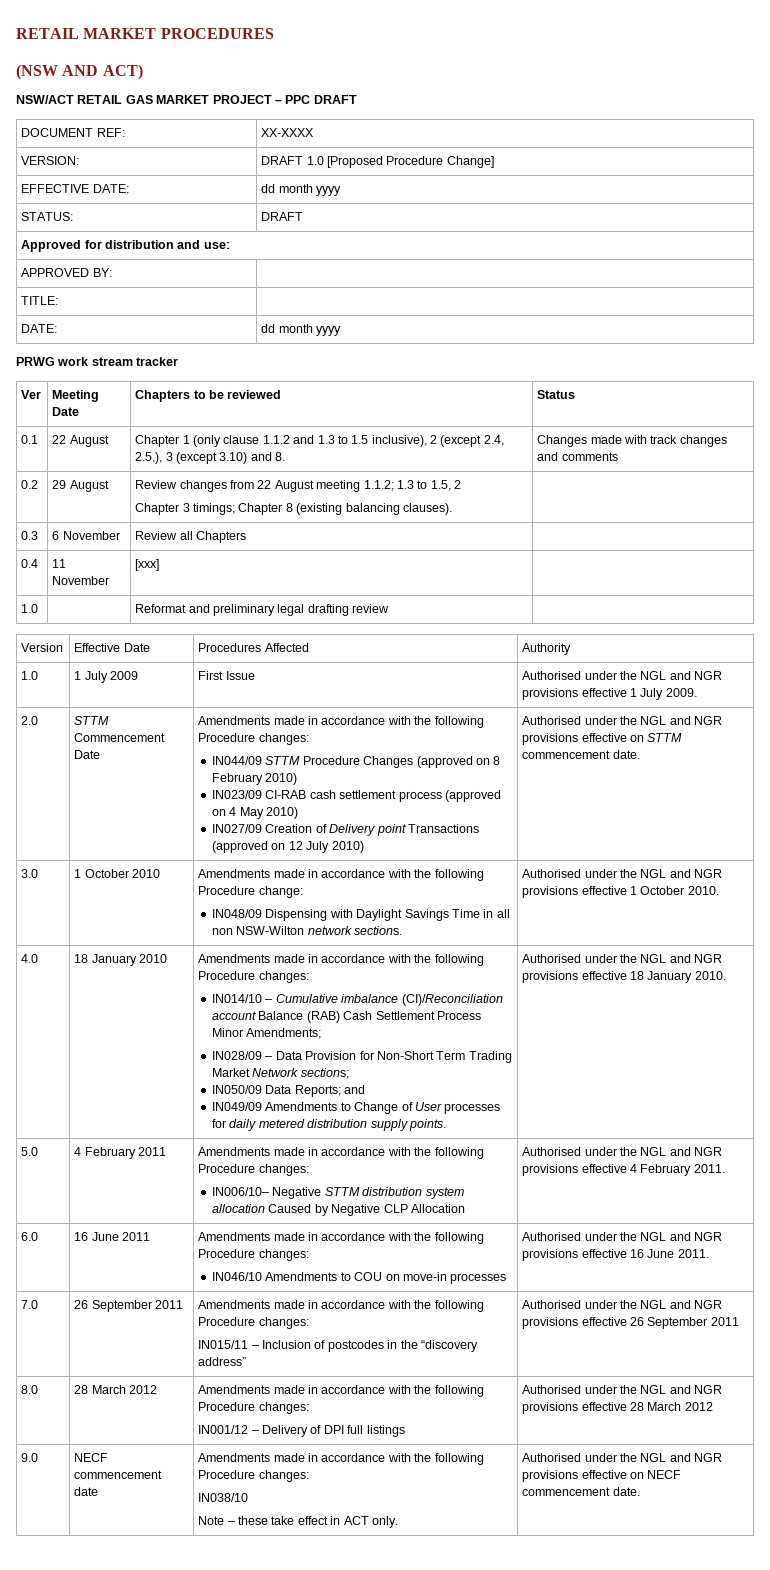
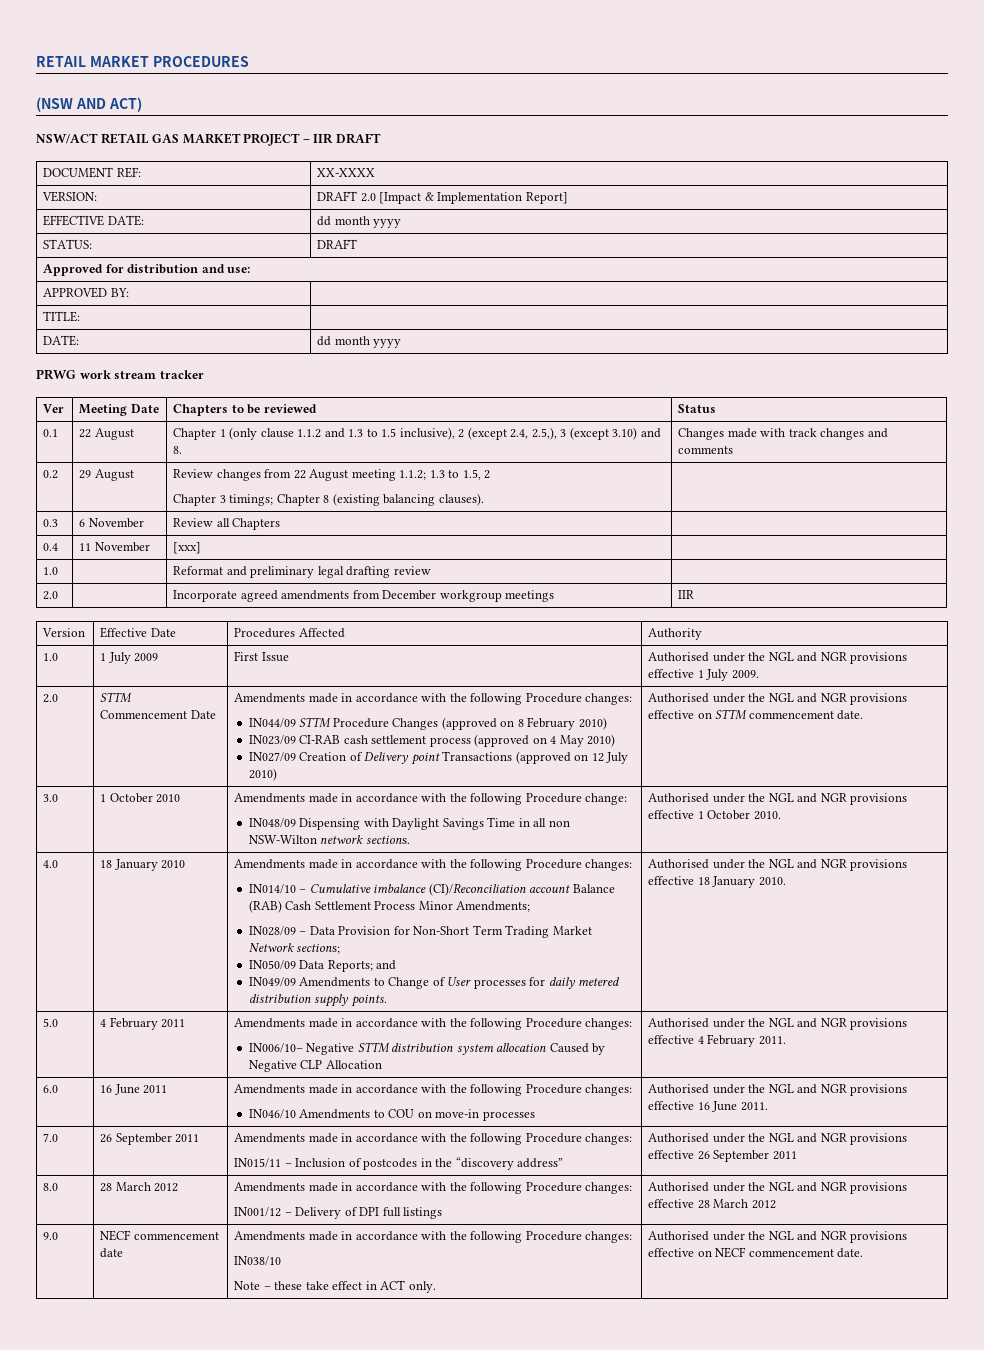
- NSW/ACT RETAIL GAS MARKET PROJECT – PPC DRAFT
+ NSW/ACT RETAIL GAS MARKET PROJECT – IIR DRAFT
- VERSION: | DRAFT 1.0 [Proposed Procedure Change]
+ VERSION: | DRAFT 2.0 [Impact & Implementation Report]
+ 2.0 | | Incorporate agreed amendments from December workgroup meetings | IIR

